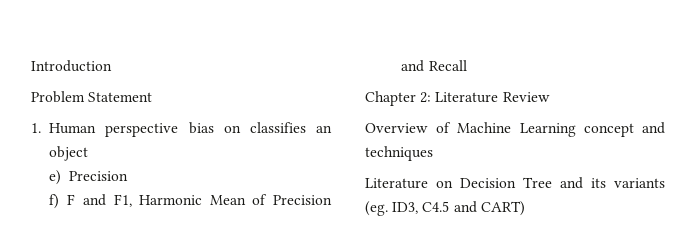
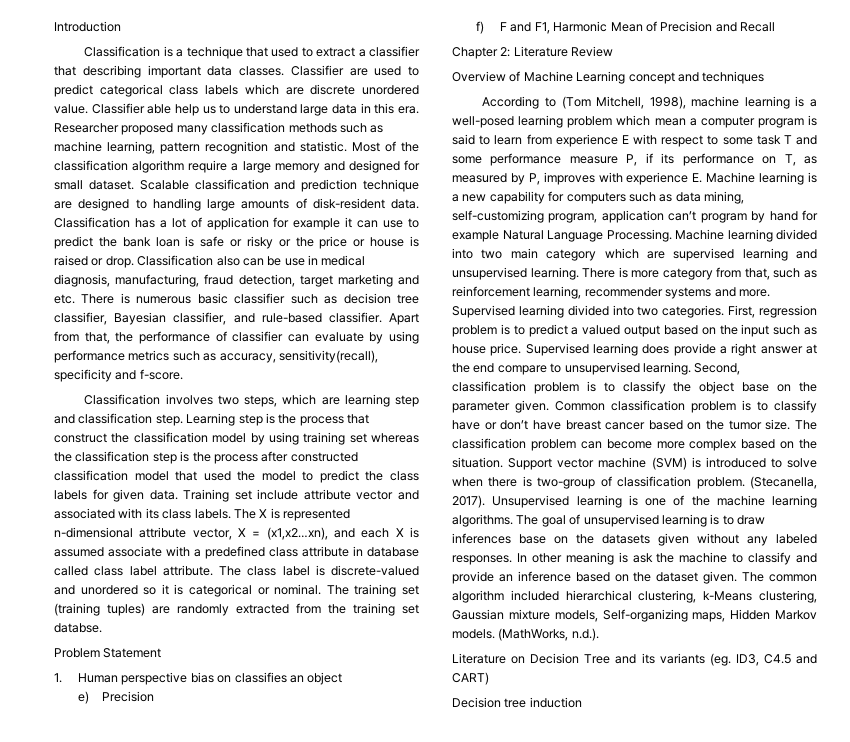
+ Classification is a technique that used to extract a classifier that describing important data classes. Classifier are used to predict categorical class labels which are discrete unordered value. Classifier able help us to understand large data in this era. Researcher proposed many classification methods such as machine learning, pattern recognition and statistic. Most of the classification algorithm require a large memory and designed for small dataset. Scalable classification and prediction technique are designed to handling large amounts of disk-resident data. Classification has a lot of application for example it can use to predict the bank loan is safe or risky or the price or house is raised or drop. Classification also can be use in medical diagnosis, manufacturing, fraud detection, target marketing and etc. There is numerous basic classifier such as decision tree classifier, Bayesian classifier, and rule-based classifier. Apart from that, the performance of classifier can evaluate by using performance metrics such as accuracy, sensitivity(recall), specificity and f-score.
+ Classification involves two steps, which are learning step and classification step. Learning step is the process that construct the classification model by using training set whereas the classification step is the process after constructed classification model that used the model to predict the class labels for given data. Training set include attribute vector and associated with its class labels. The X is represented n-dimensional attribute vector, X = (x1,x2…xn), and each X is assumed associate with a predefined class attribute in database called class label attribute. The class label is discrete-valued and unordered so it is categorical or nominal. The training set (training tuples) are randomly extracted from the training set databse.
+ According to (Tom Mitchell, 1998), machine learning is a well-posed learning problem which mean a computer program is said to learn from experience E with respect to some task T and some performance measure P, if its performance on T, as measured by P, improves with experience E. Machine learning is a new capability for computers such as data mining, self-customizing program, application can’t program by hand for example Natural Language Processing. Machine learning divided into two main category which are supervised learning and unsupervised learning. There is more category from that, such as reinforcement learning, recommender systems and more. Supervised learning divided into two categories. First, regression problem is to predict a valued output based on the input such as house price. Supervised learning does provide a right answer at the end compare to unsupervised learning. Second, classification problem is to classify the object base on the parameter given. Common classification problem is to classify have or don’t have breast cancer based on the tumor size. The classification problem can become more complex based on the situation. Support vector machine (SVM) is introduced to solve when there is two-group of classification problem. (Stecanella, 2017). Unsupervised learning is one of the machine learning algorithms. The goal of unsupervised learning is to draw inferences base on the datasets given without any labeled responses. In other meaning is ask the machine to classify and provide an inference based on the dataset given. The common algorithm included hierarchical clustering, k-Means clustering, Gaussian mixture models, Self-organizing maps, Hidden Markov models. (MathWorks, n.d.).
+ Decision tree induction

